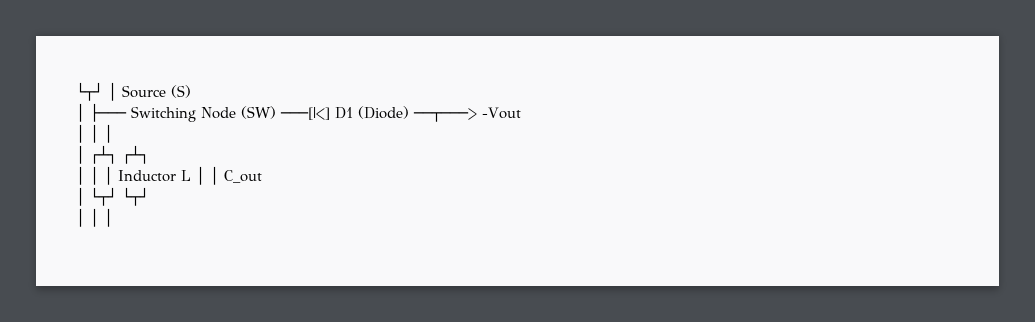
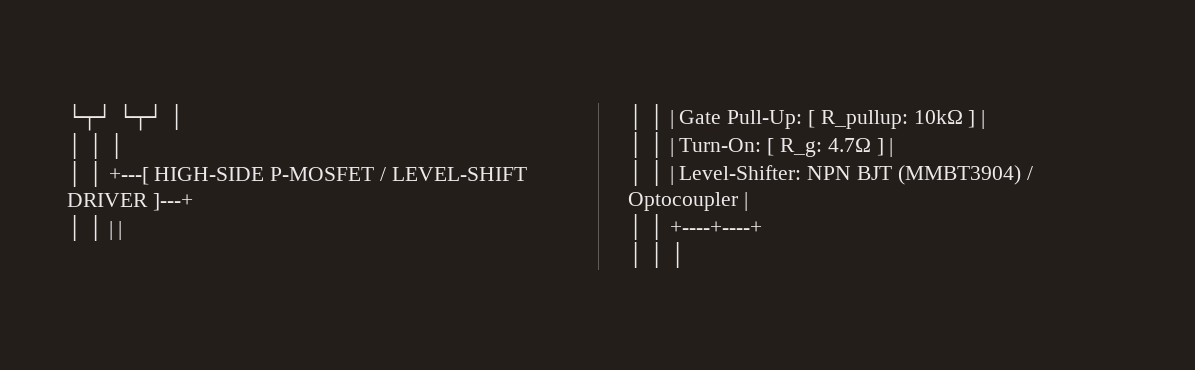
- └┬┘ │ Source (S)
- │ ├─── Switching Node (SW) ───[|<] D1 (Diode) ──┬───> -Vout
+ └┬┘ └┬┘ │
  │ │ │
- │ ┌┴┐ ┌┴┐
- │ │ │ Inductor L │ │ C_out
- │ └┬┘ └┬┘
+ │ │ +---[ HIGH-SIDE P-MOSFET / LEVEL-SHIFT DRIVER ]---+
+ │ │ | |
+ │ │ | Gate Pull-Up: [ R_pullup: 10kΩ ] |
+ │ │ | Turn-On: [ R_g: 4.7Ω ] |
+ │ │ | Level-Shifter: NPN BJT (MMBT3904) / Optocoupler |
+ │ │ +----+----+

